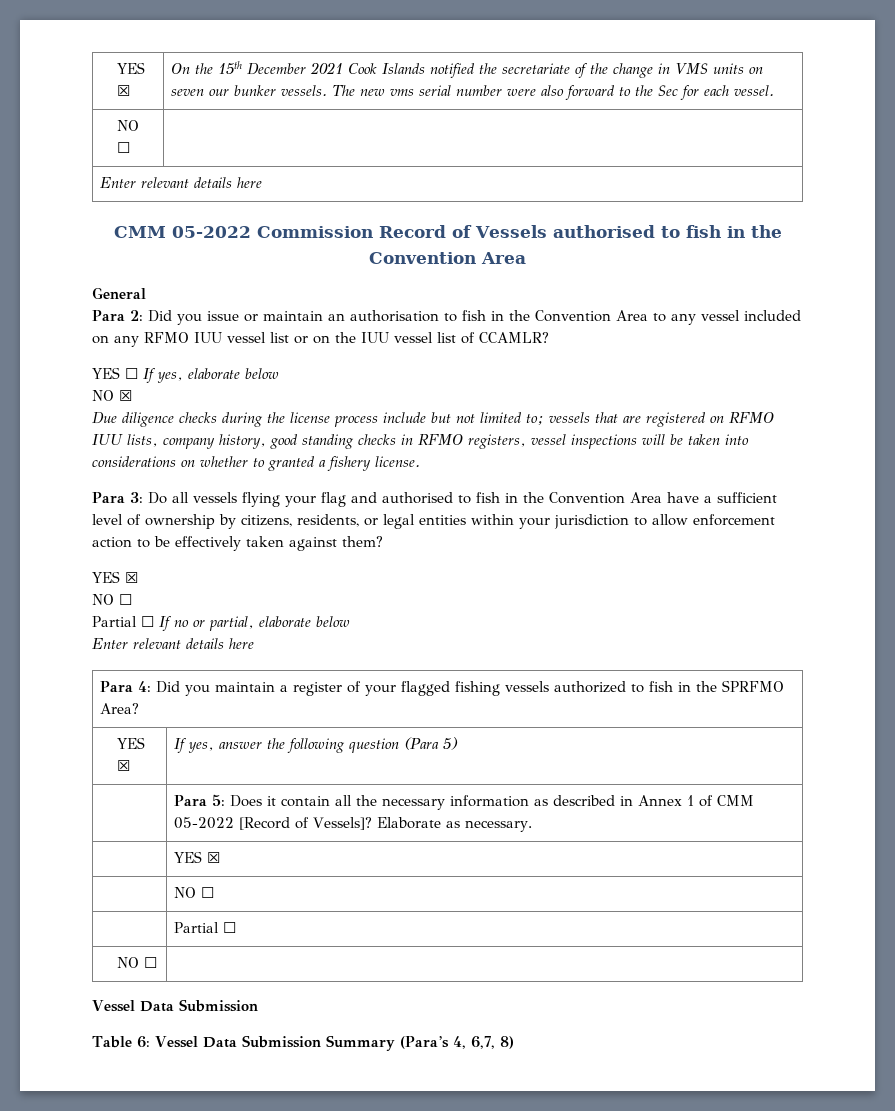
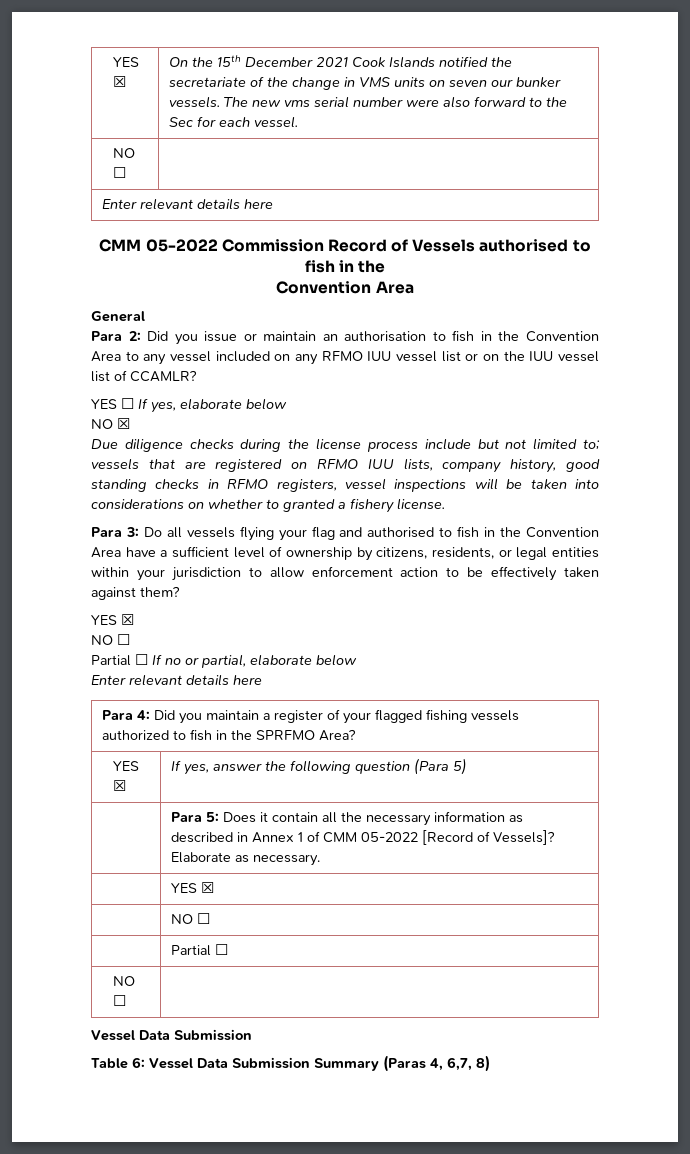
- Table 6: Vessel Data Submission Summary (Para’s 4, 6,7, 8)
+ Table 6: Vessel Data Submission Summary (Paras 4, 6,7, 8)

